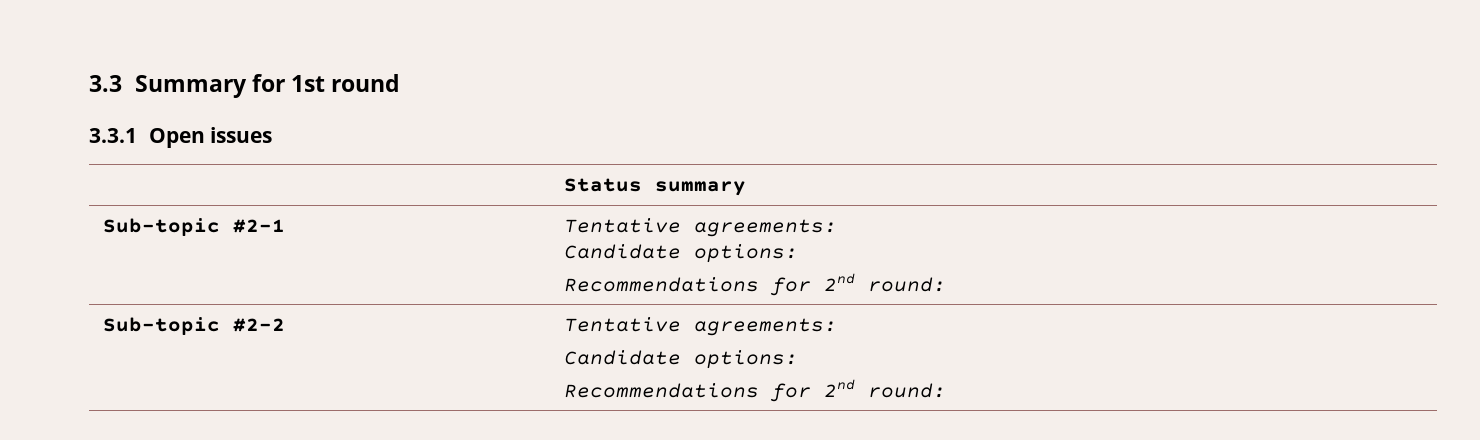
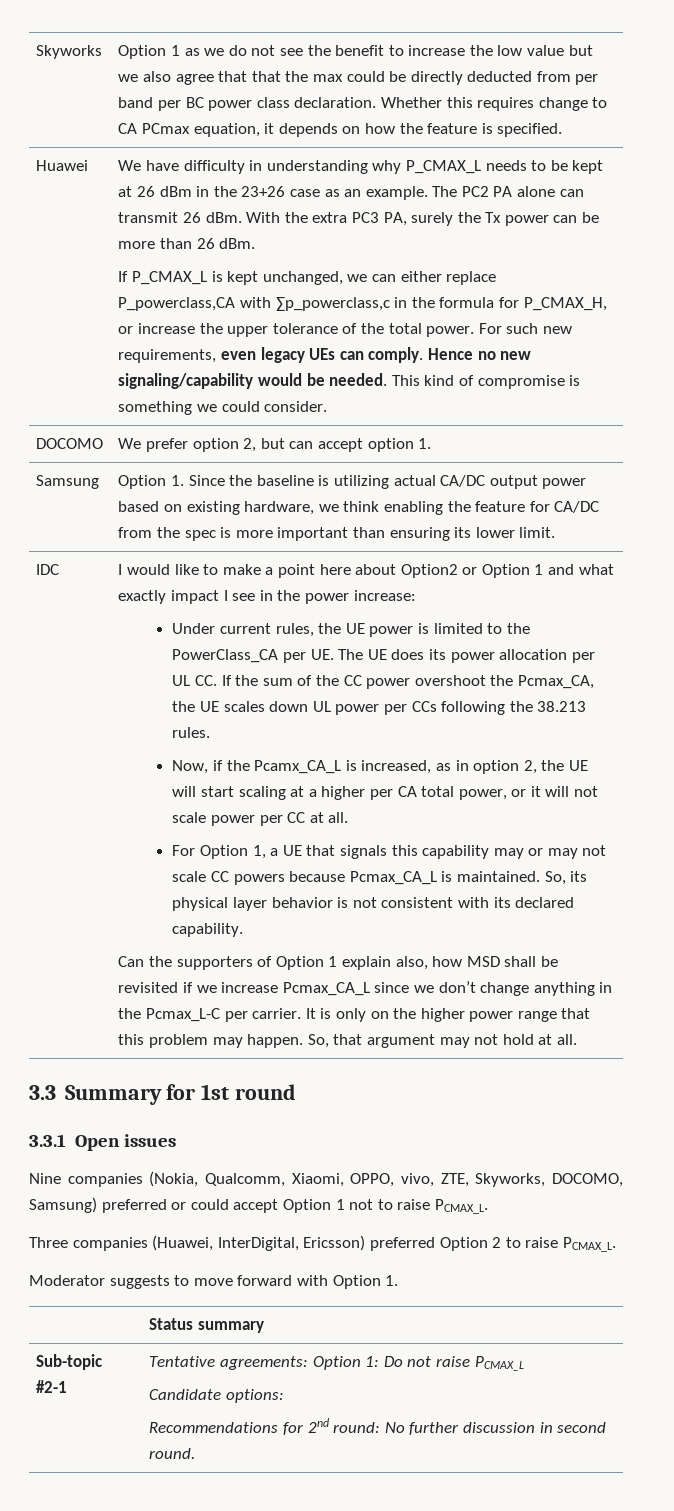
+ Skyworks | Option 1 as we do not see the benefit to increase the low value but we also agree that that the max could be directly deducted from per band per BC power class declaration. Whether this requires change to CA PCmax equation, it depends on how the feature is specified.
+ Huawei | We have difficulty in understanding why P_CMAX_L needs to be kept at 26 dBm in the 23+26 case as an example. The PC2 PA alone can transmit 26 dBm. With the extra PC3 PA, surely the Tx power can be more than 26 dBm.
+ If P_CMAX_L is kept unchanged, we can either replace P_powerclass,CA with ∑p_powerclass,c in the formula for P_CMAX_H, or increase the upper tolerance of the total power. For such new requirements, even legacy UEs can comply. Hence no new signaling/capability would be needed. This kind of compromise is something we could consider.
+ DOCOMO | We prefer option 2, but can accept option 1.
+ Samsung | Option 1. Since the baseline is utilizing actual CA/DC output power based on existing hardware, we think enabling the feature for CA/DC from the spec is more important than ensuring its lower limit.
+ IDC | I would like to make a point here about Option2 or Option 1 and what exactly impact I see in the power increase:
+ Under current rules, the UE power is limited to the PowerClass_CA per UE. The UE does its power allocation per UL CC. If the sum of the CC power overshoot the Pcmax_CA, the UE scales down UL power per CCs following the 38.213 rules.
+ Now, if the Pcamx_CA_L is increased, as in option 2, the UE will start scaling at a higher per CA total power, or it will not scale power per CC at all.
+ For Option 1, a UE that signals this capability may or may not scale CC powers because Pcmax_CA_L is maintained. So, its physical layer behavior is not consistent with its declared capability.
+ Can the supporters of Option 1 explain also, how MSD shall be revisited if we increase Pcmax_CA_L since we don’t change anything in the Pcmax_L-C per carrier. It is only on the higher power range that this problem may happen. So, that argument may not hold at all.
+ Nine companies (Nokia, Qualcomm, Xiaomi, OPPO, vivo, ZTE, Skyworks, DOCOMO, Samsung) preferred or could accept Option 1 not to raise PCMAX_L.
+ Three companies (Huawei, InterDigital, Ericsson) preferred Option 2 to raise PCMAX_L.
+ Moderator suggests to move forward with Option 1.
- Sub-topic #2-1 | Tentative agreements:
+ Sub-topic #2-1 | Tentative agreements: Option 1: Do not raise PCMAX_L
  Candidate options:
- Recommendations for 2nd round:
- Sub-topic #2-2 | Tentative agreements:
- Candidate options:
- Recommendations for 2nd round:
+ Recommendations for 2nd round: No further discussion in second round.

